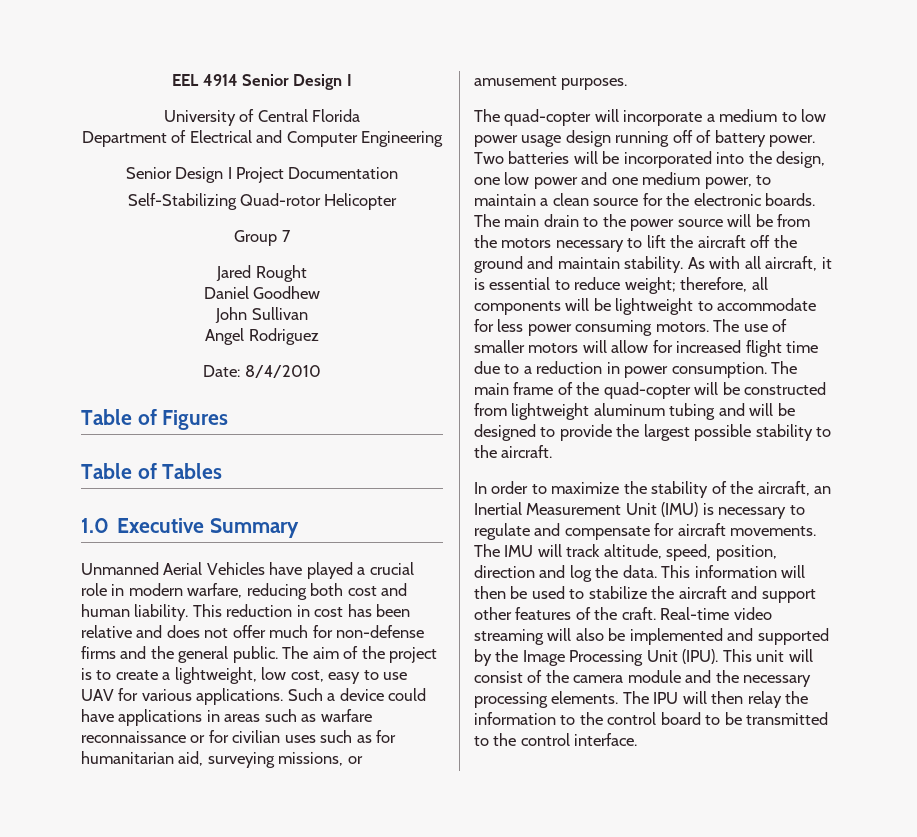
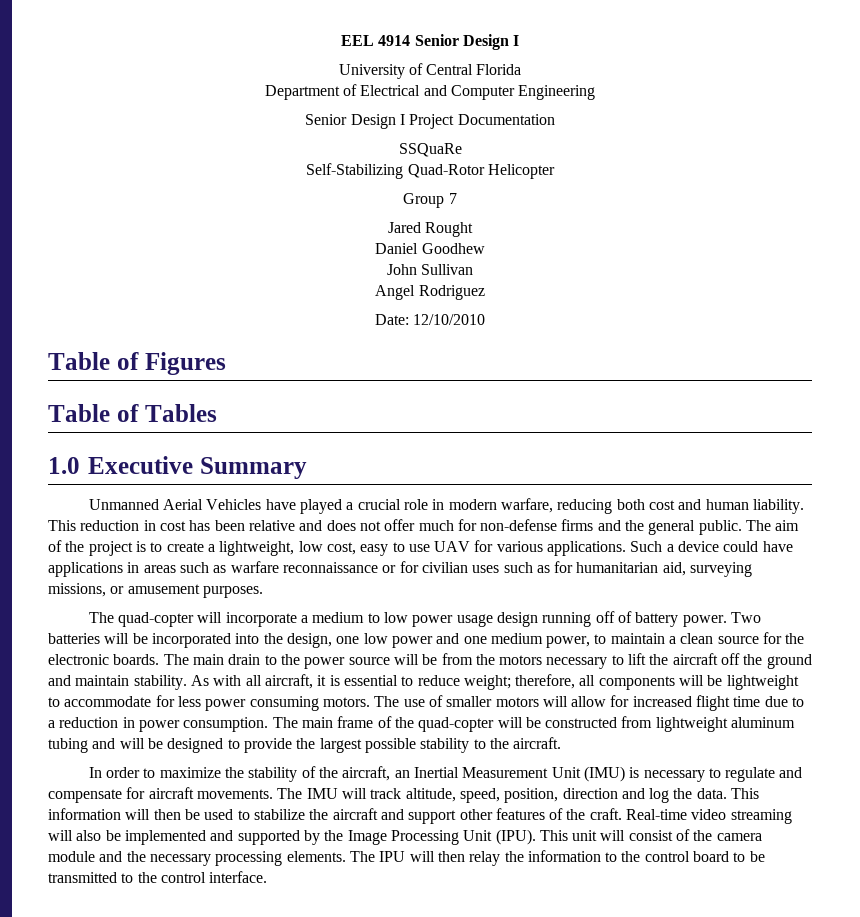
+ SSQuaRe
- Self-Stabilizing Quad-rotor Helicopter
+ Self-Stabilizing Quad-Rotor Helicopter
- Date: 8/4/2010
+ Date: 12/10/2010

